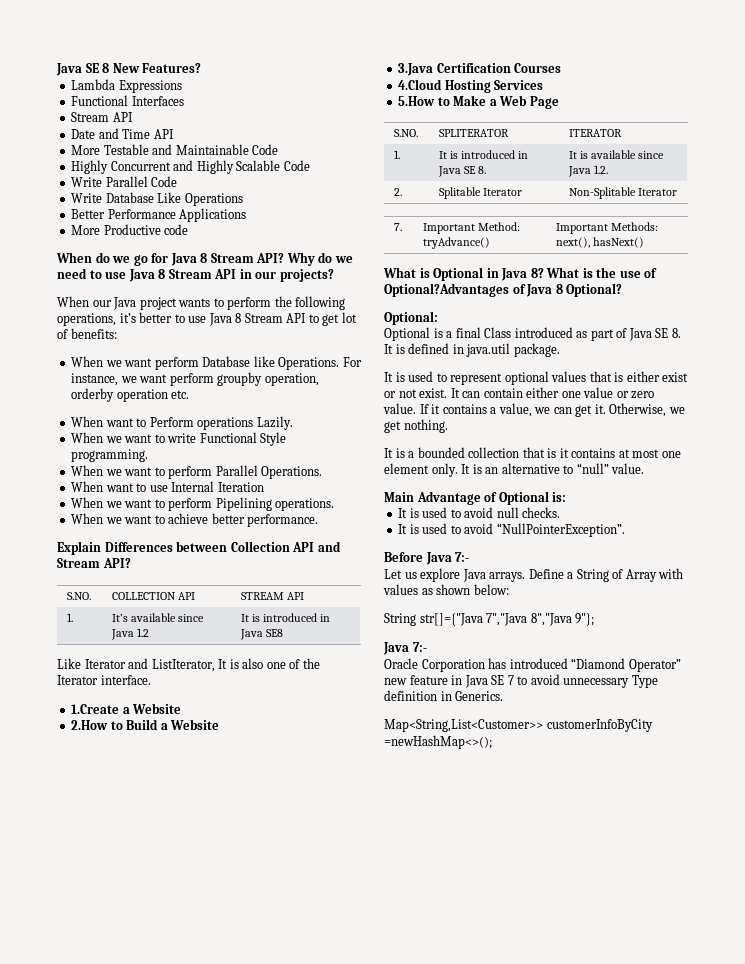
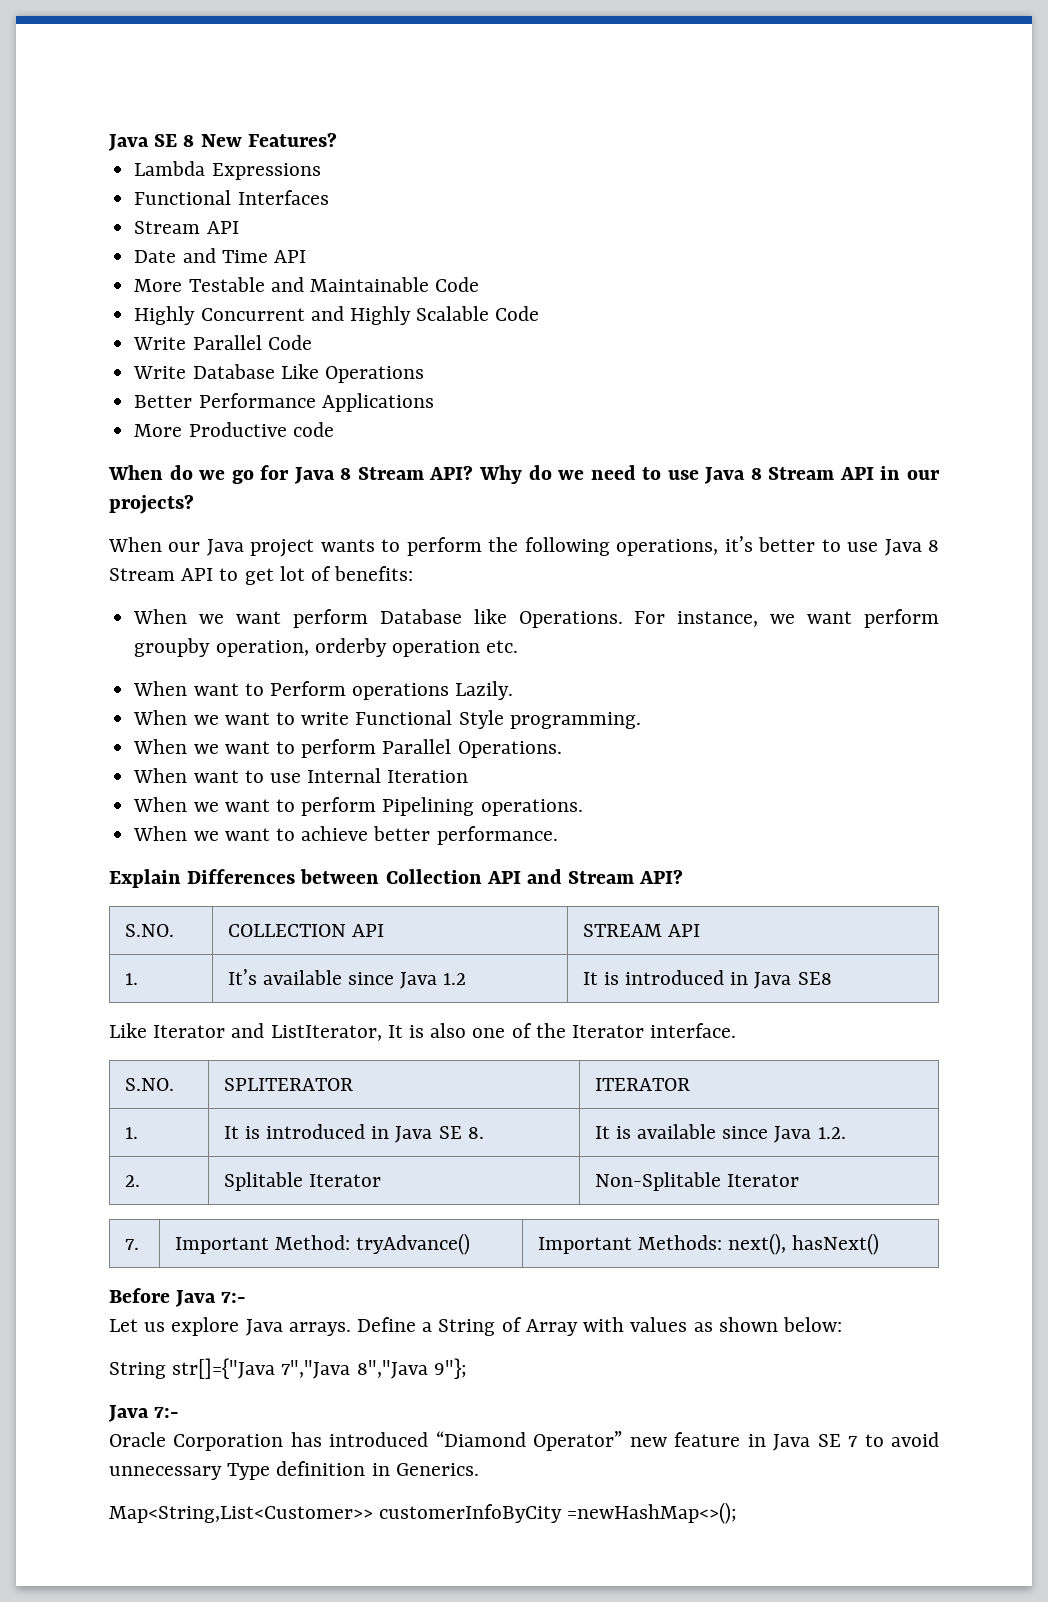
- 1.Create a Website
- 2.How to Build a Website
- 3.Java Certification Courses
- 4.Cloud Hosting Services
- 5.How to Make a Web Page
- What is Optional in Java 8? What is the use of Optional?Advantages of Java 8 Optional?
- Optional:
- Optional is a final Class introduced as part of Java SE 8. It is defined in java.util package.
- It is used to represent optional values that is either exist or not exist. It can contain either one value or zero value. If it contains a value, we can get it. Otherwise, we get nothing.
- It is a bounded collection that is it contains at most one element only. It is an alternative to “null” value.
- Main Advantage of Optional is:
- It is used to avoid null checks.
- It is used to avoid “NullPointerException”.

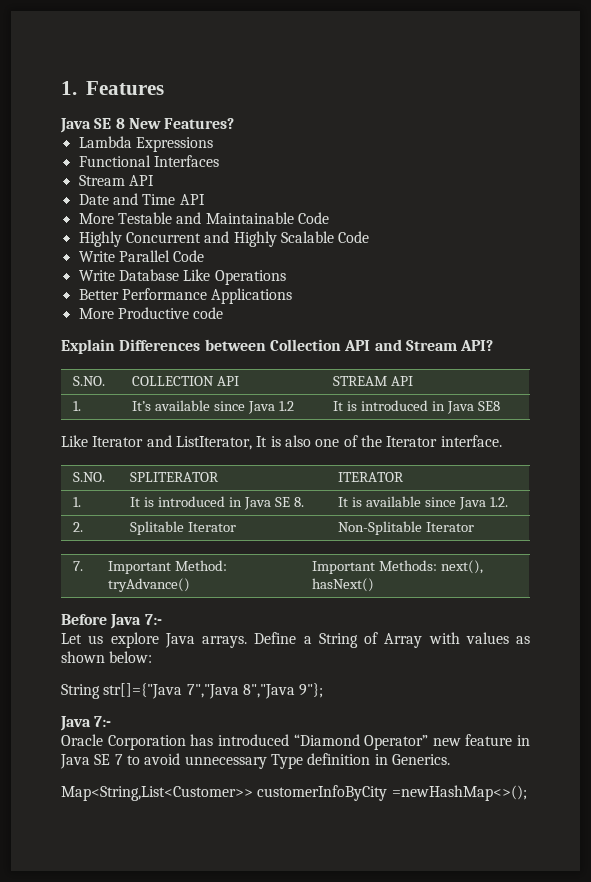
+ 1. Features
- When do we go for Java 8 Stream API? Why do we need to use Java 8 Stream API in our projects?
- When our Java project wants to perform the following operations, it’s better to use Java 8 Stream API to get lot of benefits:
- When we want perform Database like Operations. For instance, we want perform groupby operation, orderby operation etc.
- When want to Perform operations Lazily.
- When we want to write Functional Style programming.
- When we want to perform Parallel Operations.
- When want to use Internal Iteration
- When we want to perform Pipelining operations.
- When we want to achieve better performance.

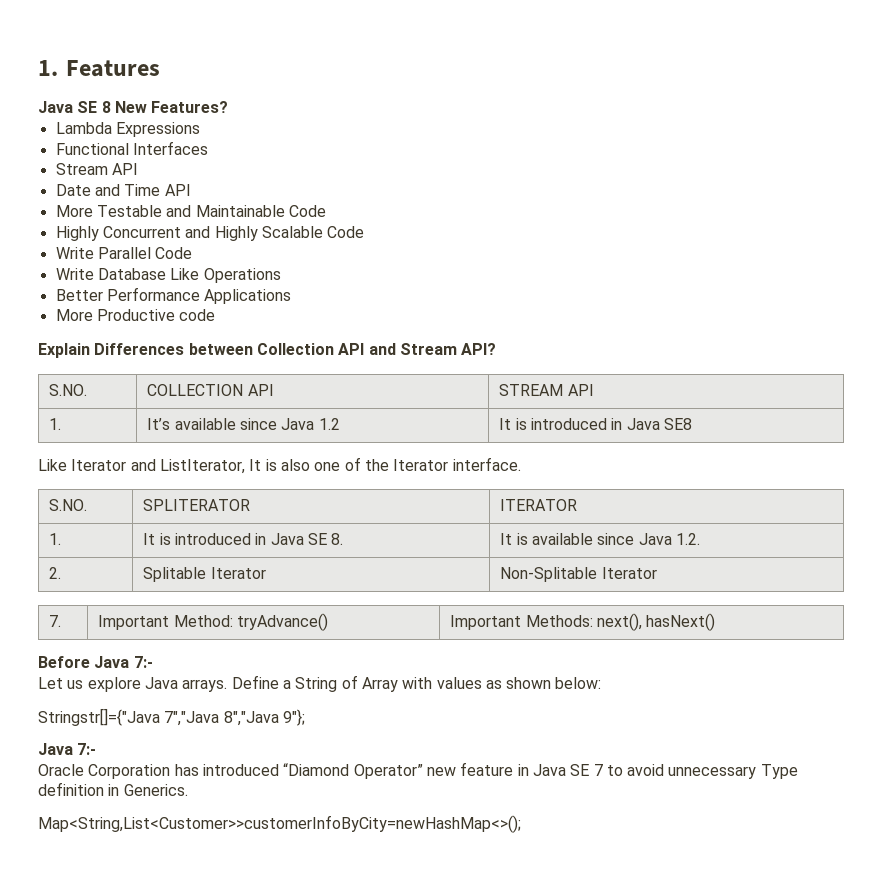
- String str[]={"Java 7","Java 8","Java 9"};
+ Stringstr[]={"Java 7","Java 8","Java 9"};
- Map<String,List<Customer>> customerInfoByCity =newHashMap<>();
+ Map<String,List<Customer>>customerInfoByCity=newHashMap<>();

